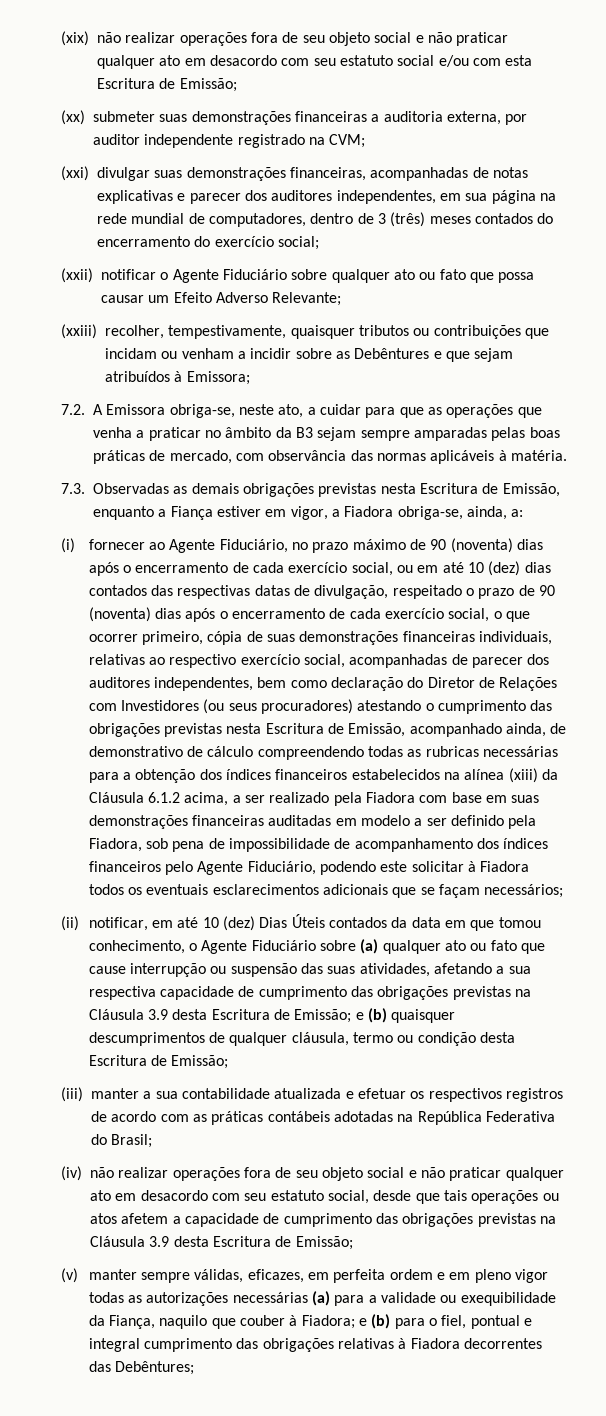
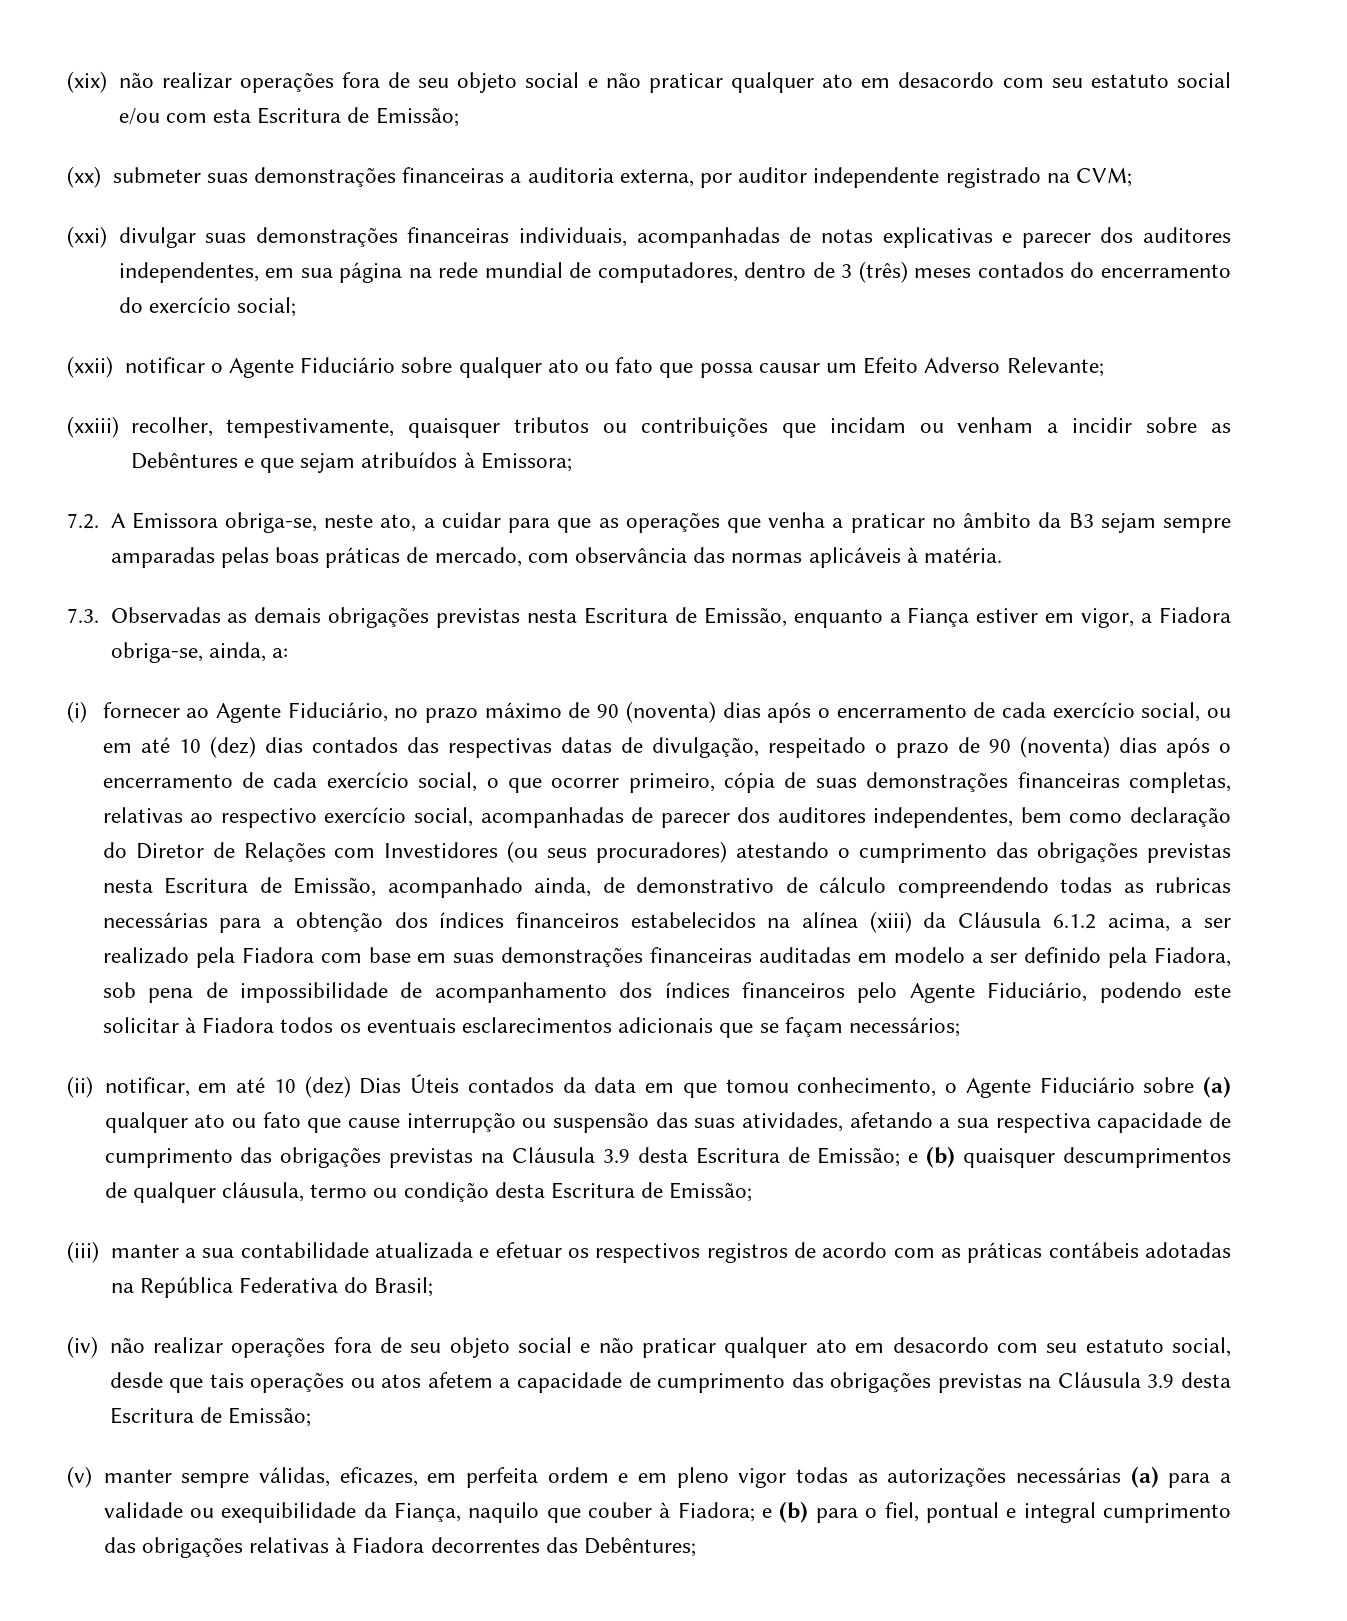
- (xxi) divulgar suas demonstrações financeiras, acompanhadas de notas explicativas e parecer dos auditores independentes, em sua página na rede mundial de computadores, dentro de 3 (três) meses contados do encerramento do exercício social;
+ (xxi) divulgar suas demonstrações financeiras individuais, acompanhadas de notas explicativas e parecer dos auditores independentes, em sua página na rede mundial de computadores, dentro de 3 (três) meses contados do encerramento do exercício social;
- (i) fornecer ao Agente Fiduciário, no prazo máximo de 90 (noventa) dias após o encerramento de cada exercício social, ou em até 10 (dez) dias contados das respectivas datas de divulgação, respeitado o prazo de 90 (noventa) dias após o encerramento de cada exercício social, o que ocorrer primeiro, cópia de suas demonstrações financeiras individuais, relativas ao respectivo exercício social, acompanhadas de parecer dos auditores independentes, bem como declaração do Diretor de Relações com Investidores (ou seus procuradores) atestando o cumprimento das obrigações previstas nesta Escritura de Emissão, acompanhado ainda, de demonstrativo de cálculo compreendendo todas as rubricas necessárias para a obtenção dos índices financeiros estabelecidos na alínea (xiii) da Cláusula 6.1.2 acima, a ser realizado pela Fiadora com base em suas demonstrações financeiras auditadas em modelo a ser definido pela Fiadora, sob pena de impossibilidade de acompanhamento dos índices financeiros pelo Agente Fiduciário, podendo este solicitar à Fiadora todos os eventuais esclarecimentos adicionais que se façam necessários;
+ (i) fornecer ao Agente Fiduciário, no prazo máximo de 90 (noventa) dias após o encerramento de cada exercício social, ou em até 10 (dez) dias contados das respectivas datas de divulgação, respeitado o prazo de 90 (noventa) dias após o encerramento de cada exercício social, o que ocorrer primeiro, cópia de suas demonstrações financeiras completas, relativas ao respectivo exercício social, acompanhadas de parecer dos auditores independentes, bem como declaração do Diretor de Relações com Investidores (ou seus procuradores) atestando o cumprimento das obrigações previstas nesta Escritura de Emissão, acompanhado ainda, de demonstrativo de cálculo compreendendo todas as rubricas necessárias para a obtenção dos índices financeiros estabelecidos na alínea (xiii) da Cláusula 6.1.2 acima, a ser realizado pela Fiadora com base em suas demonstrações financeiras auditadas em modelo a ser definido pela Fiadora, sob pena de impossibilidade de acompanhamento dos índices financeiros pelo Agente Fiduciário, podendo este solicitar à Fiadora todos os eventuais esclarecimentos adicionais que se façam necessários;

